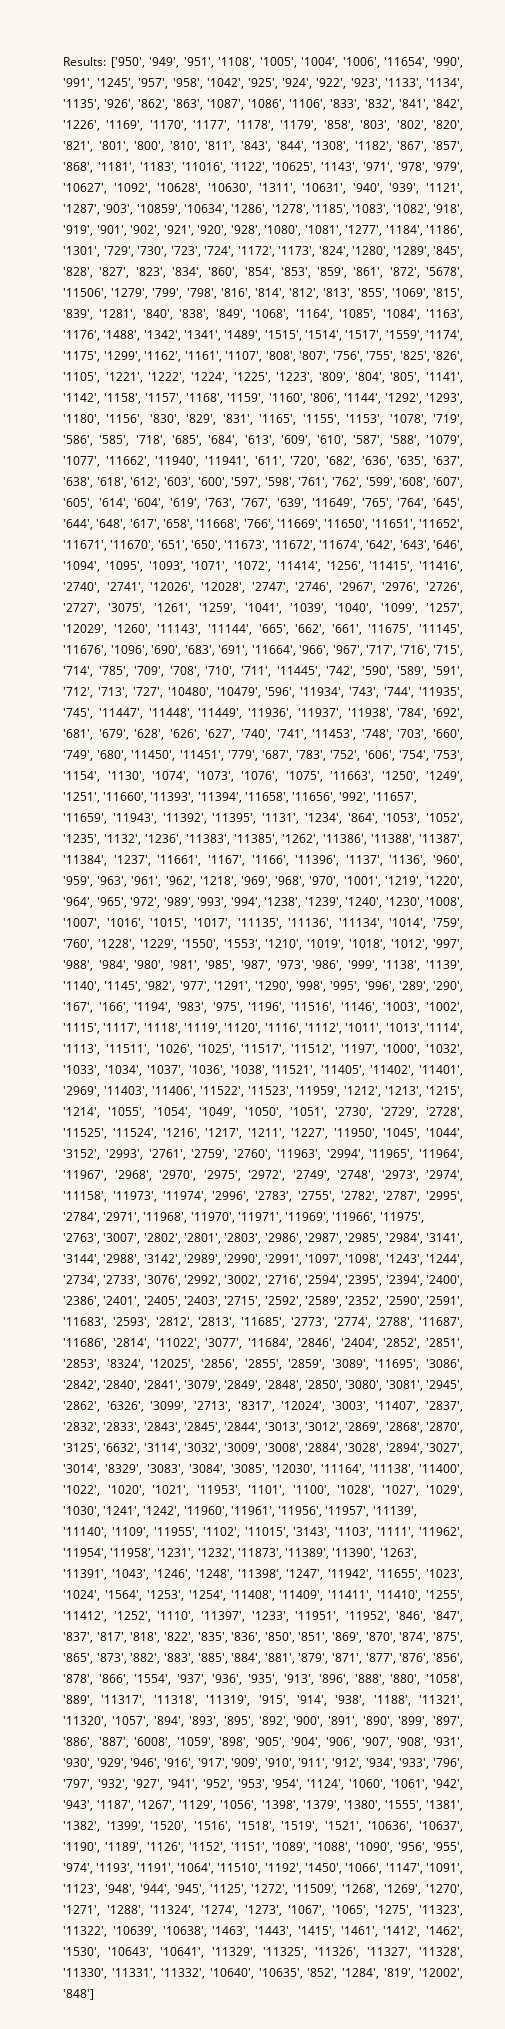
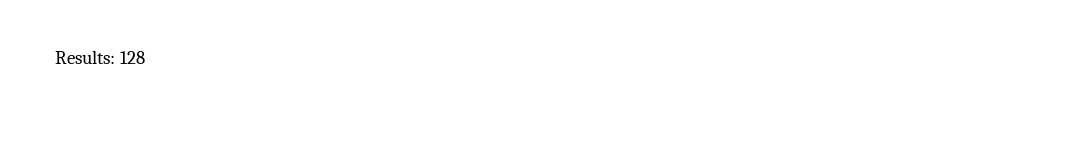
- Results: ['950', '949', '951', '1108', '1005', '1004', '1006', '11654', '990', '991', '1245', '957', '958', '1042', '925', '924', '922', '923', '1133', '1134', '1135', '926', '862', '863', '1087', '1086', '1106', '833', '832', '841', '842', '1226', '1169', '1170', '1177', '1178', '1179', '858', '803', '802', '820', '821', '801', '800', '810', '811', '843', '844', '1308', '1182', '867', '857', '868', '1181', '1183', '11016', '1122', '10625', '1143', '971', '978', '979', '10627', '1092', '10628', '10630', '1311', '10631', '940', '939', '1121', '1287', '903', '10859', '10634', '1286', '1278', '1185', '1083', '1082', '918', '919', '901', '902', '921', '920', '928', '1080', '1081', '1277', '1184', '1186', '1301', '729', '730', '723', '724', '1172', '1173', '824', '1280', '1289', '845', '828', '827', '823', '834', '860', '854', '853', '859', '861', '872', '5678', '11506', '1279', '799', '798', '816', '814', '812', '813', '855', '1069', '815', '839', '1281', '840', '838', '849', '1068', '1164', '1085', '1084', '1163', '1176', '1488', '1342', '1341', '1489', '1515', '1514', '1517', '1559', '1174', '1175', '1299', '1162', '1161', '1107', '808', '807', '756', '755', '825', '826', '1105', '1221', '1222', '1224', '1225', '1223', '809', '804', '805', '1141', '1142', '1158', '1157', '1168', '1159', '1160', '806', '1144', '1292', '1293', '1180', '1156', '830', '829', '831', '1165', '1155', '1153', '1078', '719', '586', '585', '718', '685', '684', '613', '609', '610', '587', '588', '1079', '1077', '11662', '11940', '11941', '611', '720', '682', '636', '635', '637', '638', '618', '612', '603', '600', '597', '598', '761', '762', '599', '608', '607', '605', '614', '604', '619', '763', '767', '639', '11649', '765', '764', '645', '644', '648', '617', '658', '11668', '766', '11669', '11650', '11651', '11652', '11671', '11670', '651', '650', '11673', '11672', '11674', '642', '643', '646', '1094', '1095', '1093', '1071', '1072', '11414', '1256', '11415', '11416', '2740', '2741', '12026', '12028', '2747', '2746', '2967', '2976', '2726', '2727', '3075', '1261', '1259', '1041', '1039', '1040', '1099', '1257', '12029', '1260', '11143', '11144', '665', '662', '661', '11675', '11145', '11676', '1096', '690', '683', '691', '11664', '966', '967', '717', '716', '715', '714', '785', '709', '708', '710', '711', '11445', '742', '590', '589', '591', '712', '713', '727', '10480', '10479', '596', '11934', '743', '744', '11935', '745', '11447', '11448', '11449', '11936', '11937', '11938', '784', '692', '681', '679', '628', '626', '627', '740', '741', '11453', '748', '703', '660', '749', '680', '11450', '11451', '779', '687', '783', '752', '606', '754', '753', '1154', '1130', '1074', '1073', '1076', '1075', '11663', '1250', '1249', '1251', '11660', '11393', '11394', '11658', '11656', '992', '11657', '11659', '11943', '11392', '11395', '1131', '1234', '864', '1053', '1052', '1235', '1132', '1236', '11383', '11385', '1262', '11386', '11388', '11387', '11384', '1237', '11661', '1167', '1166', '11396', '1137', '1136', '960', '959', '963', '961', '962', '1218', '969', '968', '970', '1001', '1219', '1220', '964', '965', '972', '989', '993', '994', '1238', '1239', '1240', '1230', '1008', '1007', '1016', '1015', '1017', '11135', '11136', '11134', '1014', '759', '760', '1228', '1229', '1550', '1553', '1210', '1019', '1018', '1012', '997', '988', '984', '980', '981', '985', '987', '973', '986', '999', '1138', '1139', '1140', '1145', '982', '977', '1291', '1290', '998', '995', '996', '289', '290', '167', '166', '1194', '983', '975', '1196', '11516', '1146', '1003', '1002', '1115', '1117', '1118', '1119', '1120', '1116', '1112', '1011', '1013', '1114', '1113', '11511', '1026', '1025', '11517', '11512', '1197', '1000', '1032', '1033', '1034', '1037', '1036', '1038', '11521', '11405', '11402', '11401', '2969', '11403', '11406', '11522', '11523', '11959', '1212', '1213', '1215', '1214', '1055', '1054', '1049', '1050', '1051', '2730', '2729', '2728', '11525', '11524', '1216', '1217', '1211', '1227', '11950', '1045', '1044', '3152', '2993', '2761', '2759', '2760', '11963', '2994', '11965', '11964', '11967', '2968', '2970', '2975', '2972', '2749', '2748', '2973', '2974', '11158', '11973', '11974', '2996', '2783', '2755', '2782', '2787', '2995', '2784', '2971', '11968', '11970', '11971', '11969', '11966', '11975', '2763', '3007', '2802', '2801', '2803', '2986', '2987', '2985', '2984', '3141', '3144', '2988', '3142', '2989', '2990', '2991', '1097', '1098', '1243', '1244', '2734', '2733', '3076', '2992', '3002', '2716', '2594', '2395', '2394', '2400', '2386', '2401', '2405', '2403', '2715', '2592', '2589', '2352', '2590', '2591', '11683', '2593', '2812', '2813', '11685', '2773', '2774', '2788', '11687', '11686', '2814', '11022', '3077', '11684', '2846', '2404', '2852', '2851', '2853', '8324', '12025', '2856', '2855', '2859', '3089', '11695', '3086', '2842', '2840', '2841', '3079', '2849', '2848', '2850', '3080', '3081', '2945', '2862', '6326', '3099', '2713', '8317', '12024', '3003', '11407', '2837', '2832', '2833', '2843', '2845', '2844', '3013', '3012', '2869', '2868', '2870', '3125', '6632', '3114', '3032', '3009', '3008', '2884', '3028', '2894', '3027', '3014', '8329', '3083', '3084', '3085', '12030', '11164', '11138', '11400', '1022', '1020', '1021', '11953', '1101', '1100', '1028', '1027', '1029', '1030', '1241', '1242', '11960', '11961', '11956', '11957', '11139', '11140', '1109', '11955', '1102', '11015', '3143', '1103', '1111', '11962', '11954', '11958', '1231', '1232', '11873', '11389', '11390', '1263', '11391', '1043', '1246', '1248', '11398', '1247', '11942', '11655', '1023', '1024', '1564', '1253', '1254', '11408', '11409', '11411', '11410', '1255', '11412', '1252', '1110', '11397', '1233', '11951', '11952', '846', '847', '837', '817', '818', '822', '835', '836', '850', '851', '869', '870', '874', '875', '865', '873', '882', '883', '885', '884', '881', '879', '871', '877', '876', '856', '878', '866', '1554', '937', '936', '935', '913', '896', '888', '880', '1058', '889', '11317', '11318', '11319', '915', '914', '938', '1188', '11321', '11320', '1057', '894', '893', '895', '892', '900', '891', '890', '899', '897', '886', '887', '6008', '1059', '898', '905', '904', '906', '907', '908', '931', '930', '929', '946', '916', '917', '909', '910', '911', '912', '934', '933', '796', '797', '932', '927', '941', '952', '953', '954', '1124', '1060', '1061', '942', '943', '1187', '1267', '1129', '1056', '1398', '1379', '1380', '1555', '1381', '1382', '1399', '1520', '1516', '1518', '1519', '1521', '10636', '10637', '1190', '1189', '1126', '1152', '1151', '1089', '1088', '1090', '956', '955', '974', '1193', '1191', '1064', '11510', '1192', '1450', '1066', '1147', '1091', '1123', '948', '944', '945', '1125', '1272', '11509', '1268', '1269', '1270', '1271', '1288', '11324', '1274', '1273', '1067', '1065', '1275', '11323', '11322', '10639', '10638', '1463', '1443', '1415', '1461', '1412', '1462', '1530', '10643', '10641', '11329', '11325', '11326', '11327', '11328', '11330', '11331', '11332', '10640', '10635', '852', '1284', '819', '12002', '848']
+ Results: 128

